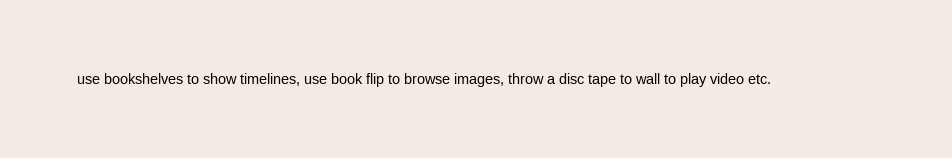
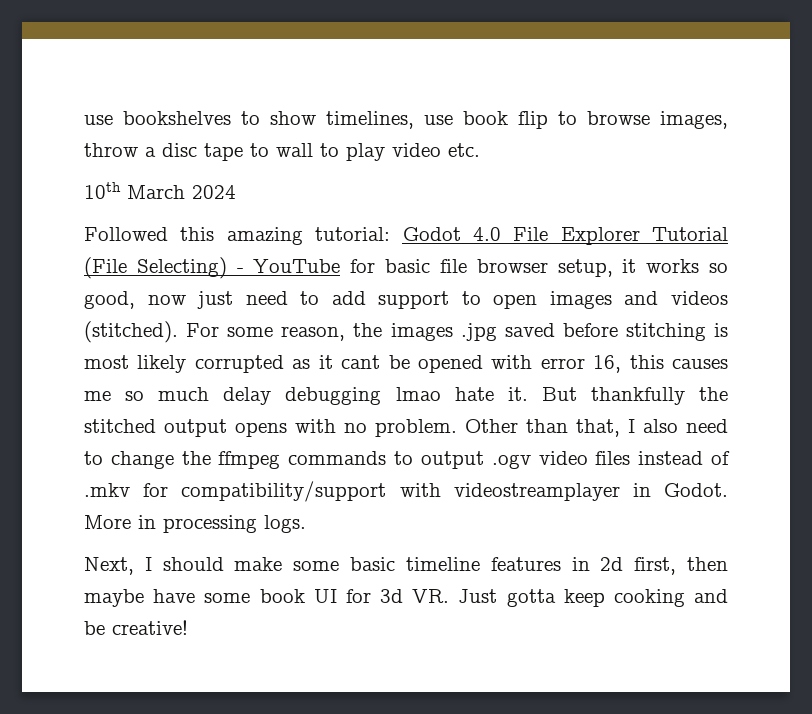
+ 10th March 2024
+ Followed this amazing tutorial: Godot 4.0 File Explorer Tutorial (File Selecting) - YouTube for basic file browser setup, it works so good, now just need to add support to open images and videos (stitched). For some reason, the images .jpg saved before stitching is most likely corrupted as it cant be opened with error 16, this causes me so much delay debugging lmao hate it. But thankfully the stitched output opens with no problem. Other than that, I also need to change the ffmpeg commands to output .ogv video files instead of .mkv for compatibility/support with videostreamplayer in Godot. More in processing logs.
+ Next, I should make some basic timeline features in 2d first, then maybe have some book UI for 3d VR. Just gotta keep cooking and be creative!

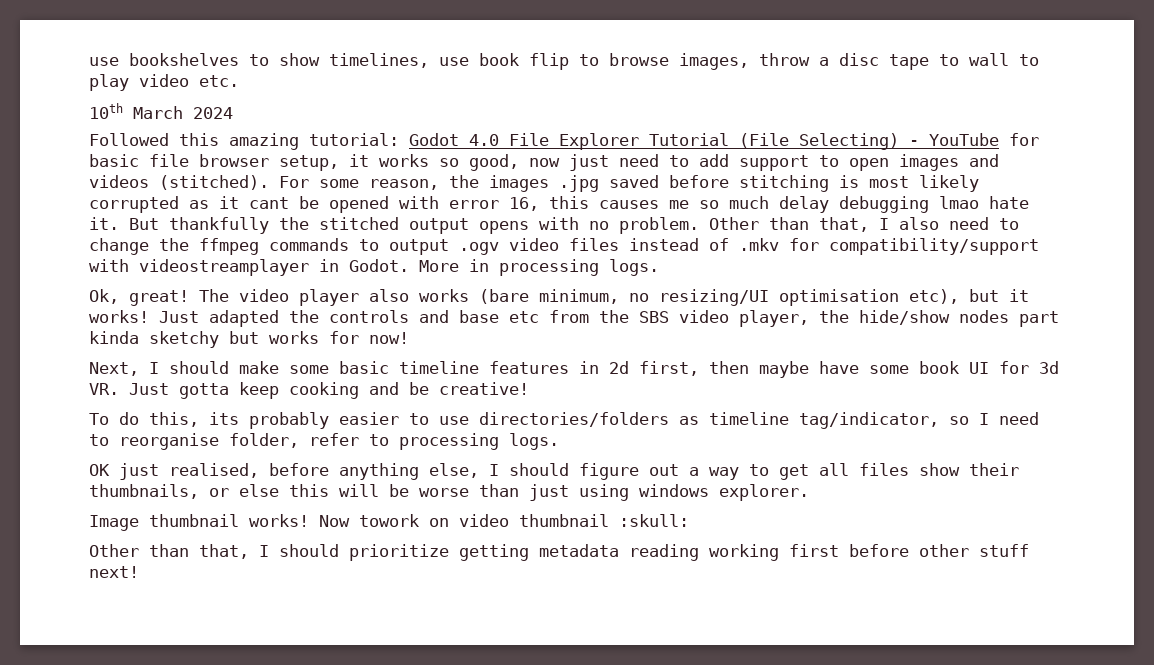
+ Ok, great! The video player also works (bare minimum, no resizing/UI optimisation etc), but it works! Just adapted the controls and base etc from the SBS video player, the hide/show nodes part kinda sketchy but works for now!
+ To do this, its probably easier to use directories/folders as timeline tag/indicator, so I need to reorganise folder, refer to processing logs.
+ OK just realised, before anything else, I should figure out a way to get all files show their thumbnails, or else this will be worse than just using windows explorer.
+ Image thumbnail works! Now towork on video thumbnail :skull:
+ Other than that, I should prioritize getting metadata reading working first before other stuff next!

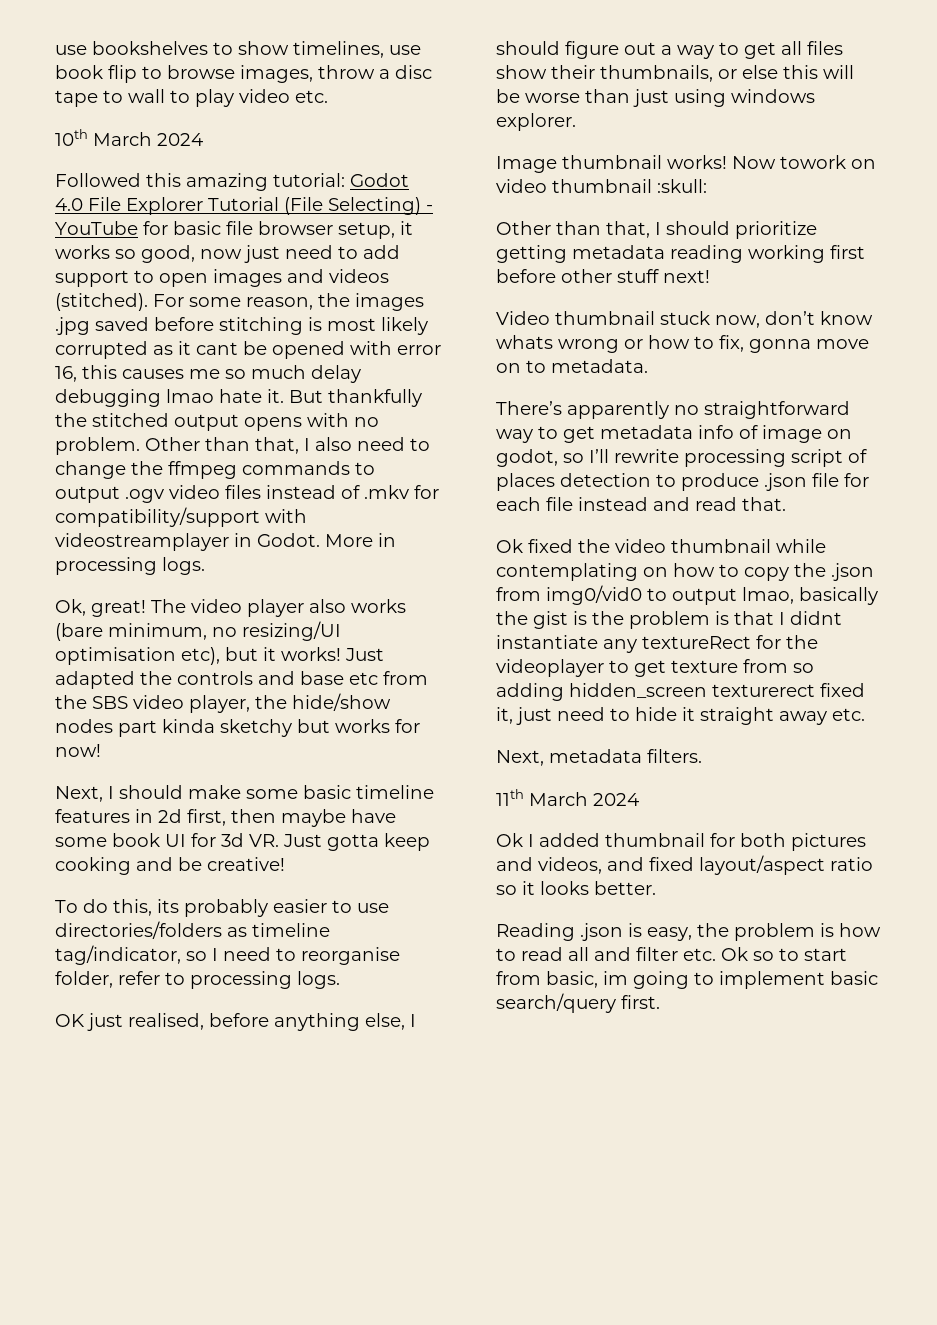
+ Video thumbnail stuck now, don’t know whats wrong or how to fix, gonna move on to metadata.
+ There’s apparently no straightforward way to get metadata info of image on godot, so I’ll rewrite processing script of places detection to produce .json file for each file instead and read that.
+ Ok fixed the video thumbnail while contemplating on how to copy the .json from img0/vid0 to output lmao, basically the gist is the problem is that I didnt instantiate any textureRect for the videoplayer to get texture from so adding hidden_screen texturerect fixed it, just need to hide it straight away etc.
+ Next, metadata filters.
+ 11th March 2024
+ Ok I added thumbnail for both pictures and videos, and fixed layout/aspect ratio so it looks better.
+ Reading .json is easy, the problem is how to read all and filter etc. Ok so to start from basic, im going to implement basic search/query first.

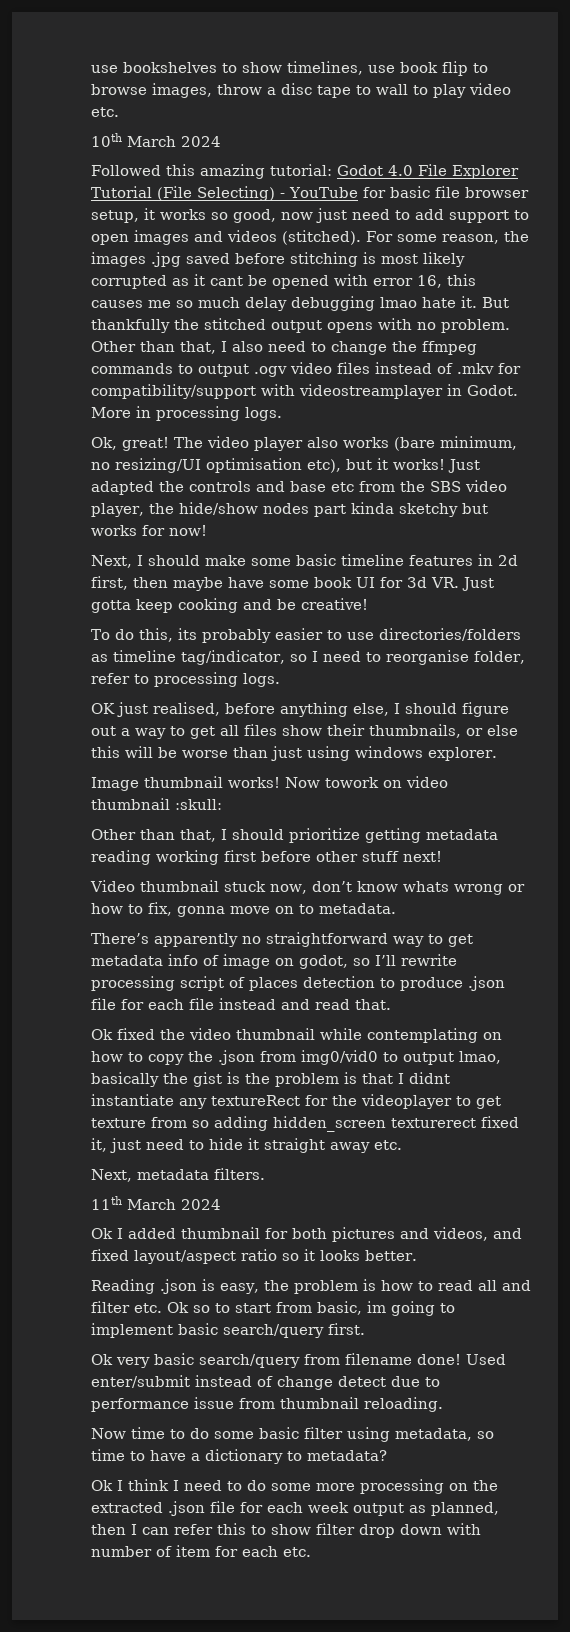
+ Ok very basic search/query from filename done! Used enter/submit instead of change detect due to performance issue from thumbnail reloading.
+ Now time to do some basic filter using metadata, so time to have a dictionary to metadata?
+ Ok I think I need to do some more processing on the extracted .json file for each week output as planned, then I can refer this to show filter drop down with number of item for each etc.

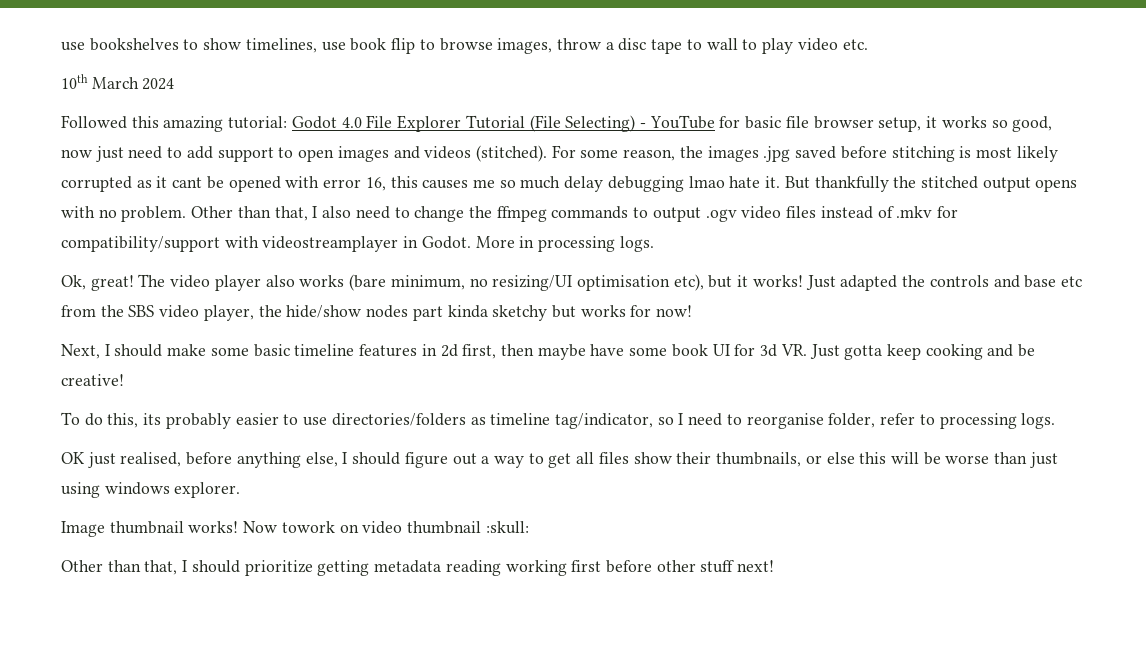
- Video thumbnail stuck now, don’t know whats wrong or how to fix, gonna move on to metadata.
- There’s apparently no straightforward way to get metadata info of image on godot, so I’ll rewrite processing script of places detection to produce .json file for each file instead and read that.
- Ok fixed the video thumbnail while contemplating on how to copy the .json from img0/vid0 to output lmao, basically the gist is the problem is that I didnt instantiate any textureRect for the videoplayer to get texture from so adding hidden_screen texturerect fixed it, just need to hide it straight away etc.
- Next, metadata filters.
- 11th March 2024
- Ok I added thumbnail for both pictures and videos, and fixed layout/aspect ratio so it looks better.
- Reading .json is easy, the problem is how to read all and filter etc. Ok so to start from basic, im going to implement basic search/query first.
- Ok very basic search/query from filename done! Used enter/submit instead of change detect due to performance issue from thumbnail reloading.
- Now time to do some basic filter using metadata, so time to have a dictionary to metadata?
- Ok I think I need to do some more processing on the extracted .json file for each week output as planned, then I can refer this to show filter drop down with number of item for each etc.

